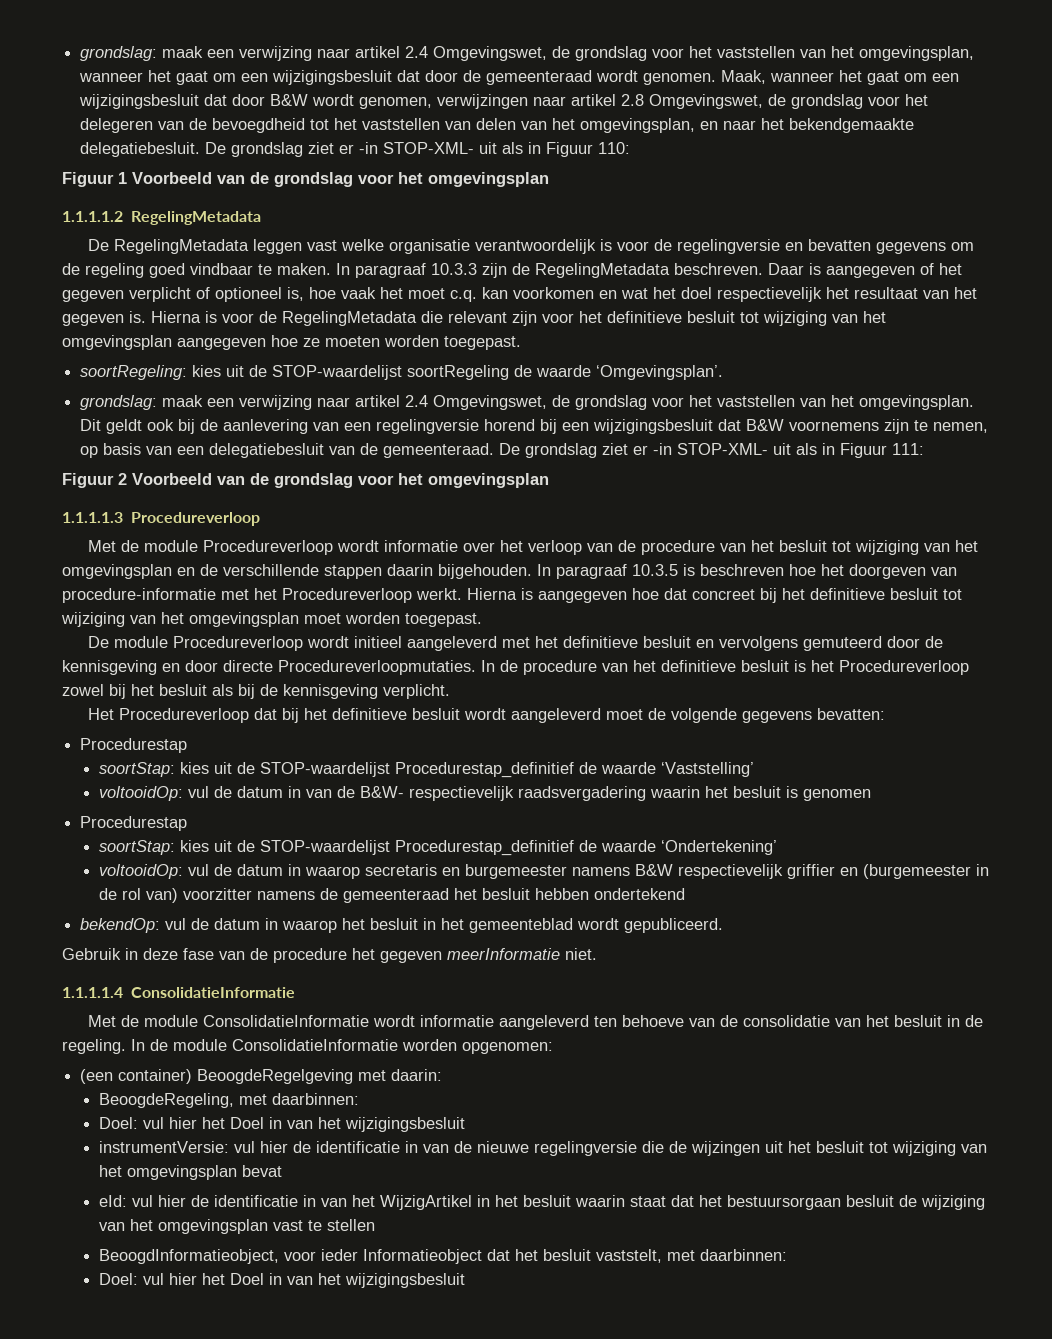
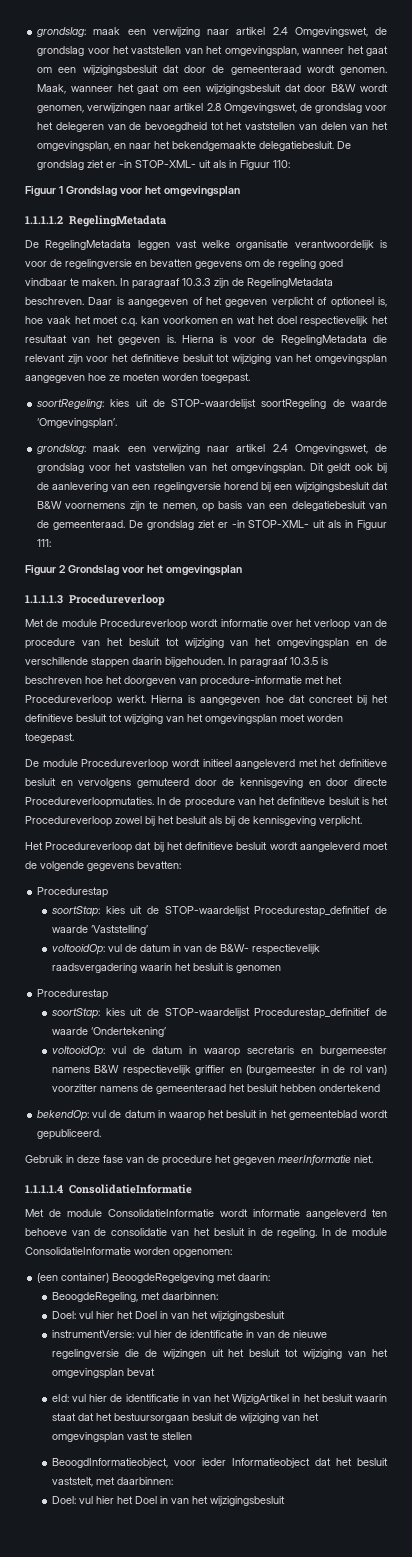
- Figuur 1 Voorbeeld van de grondslag voor het omgevingsplan
+ Figuur 1 Grondslag voor het omgevingsplan
- Figuur 2 Voorbeeld van de grondslag voor het omgevingsplan
+ Figuur 2 Grondslag voor het omgevingsplan

